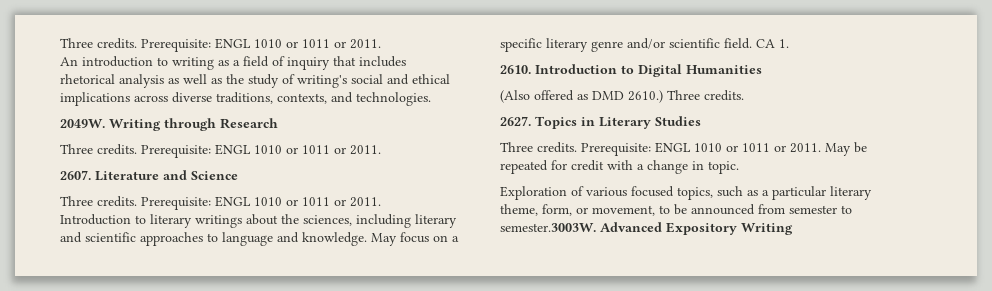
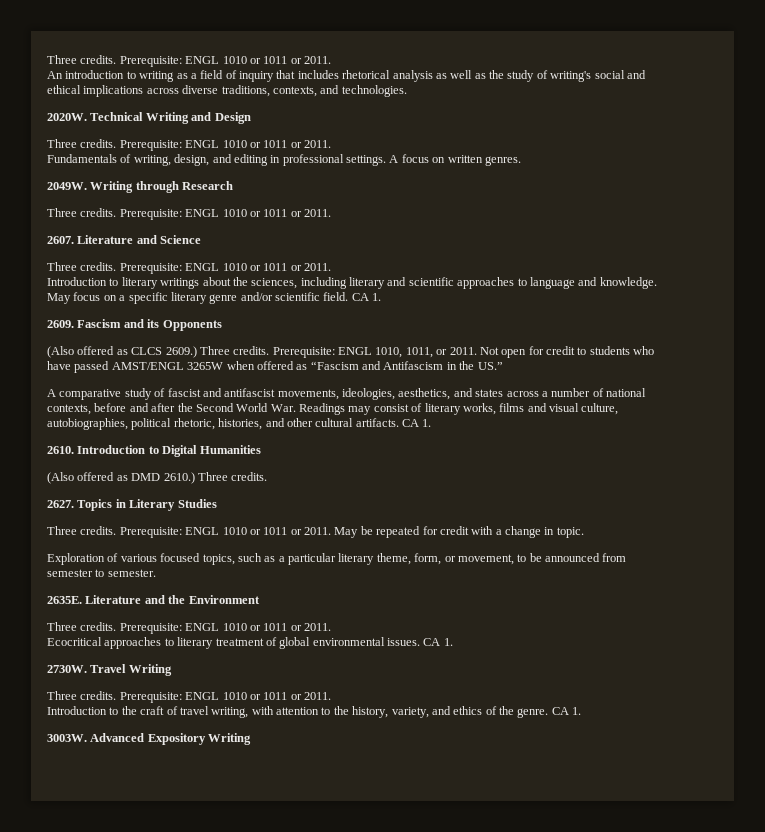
+ 2020W. Technical Writing and Design
+ Three credits. Prerequisite: ENGL 1010 or 1011 or 2011.
+ Fundamentals of writing, design, and editing in professional settings. A focus on written genres.
+ 2609. Fascism and its Opponents
+ (Also offered as CLCS 2609.) Three credits. Prerequisite: ENGL 1010, 1011, or 2011. Not open for credit to students who have passed AMST/ENGL 3265W when offered as “Fascism and Antifascism in the US.”
+ A comparative study of fascist and antifascist movements, ideologies, aesthetics, and states across a number of national contexts, before and after the Second World War. Readings may consist of literary works, films and visual culture, autobiographies, political rhetoric, histories, and other cultural artifacts. CA 1.
- Exploration of various focused topics, such as a particular literary theme, form, or movement, to be announced from semester to semester.3003W. Advanced Expository Writing
+ Exploration of various focused topics, such as a particular literary theme, form, or movement, to be announced from semester to semester.
+ 2635E. Literature and the Environment
+ Three credits. Prerequisite: ENGL 1010 or 1011 or 2011.
+ Ecocritical approaches to literary treatment of global environmental issues. CA 1.
+ 2730W. Travel Writing
+ Three credits. Prerequisite: ENGL 1010 or 1011 or 2011.
+ Introduction to the craft of travel writing, with attention to the history, variety, and ethics of the genre. CA 1.
+ 3003W. Advanced Expository Writing

